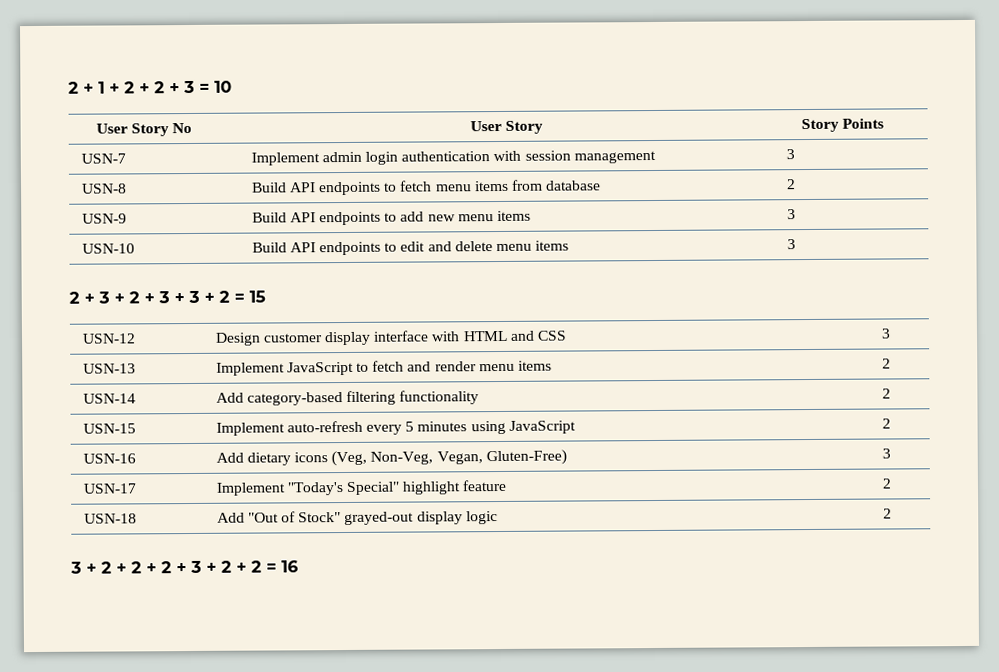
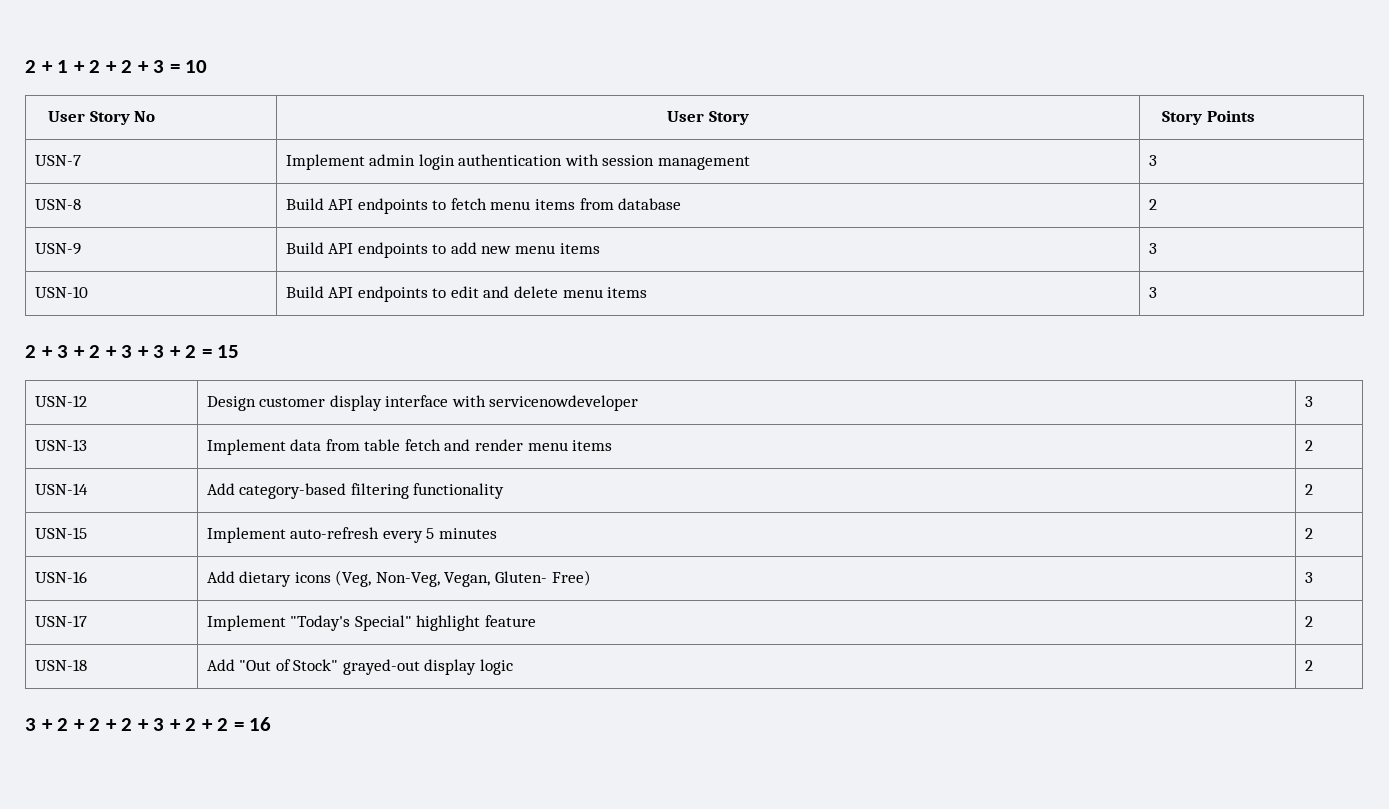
- USN-12 | Design customer display interface with HTML and CSS | 3
+ USN-12 | Design customer display interface with servicenowdeveloper | 3
- USN-13 | Implement JavaScript to fetch and render menu items | 2
+ USN-13 | Implement data from table fetch and render menu items | 2
- USN-15 | Implement auto-refresh every 5 minutes using JavaScript | 2
+ USN-15 | Implement auto-refresh every 5 minutes | 2
- USN-16 | Add dietary icons (Veg, Non-Veg, Vegan, Gluten-Free) | 3
+ USN-16 | Add dietary icons (Veg, Non-Veg, Vegan, Gluten- Free) | 3

